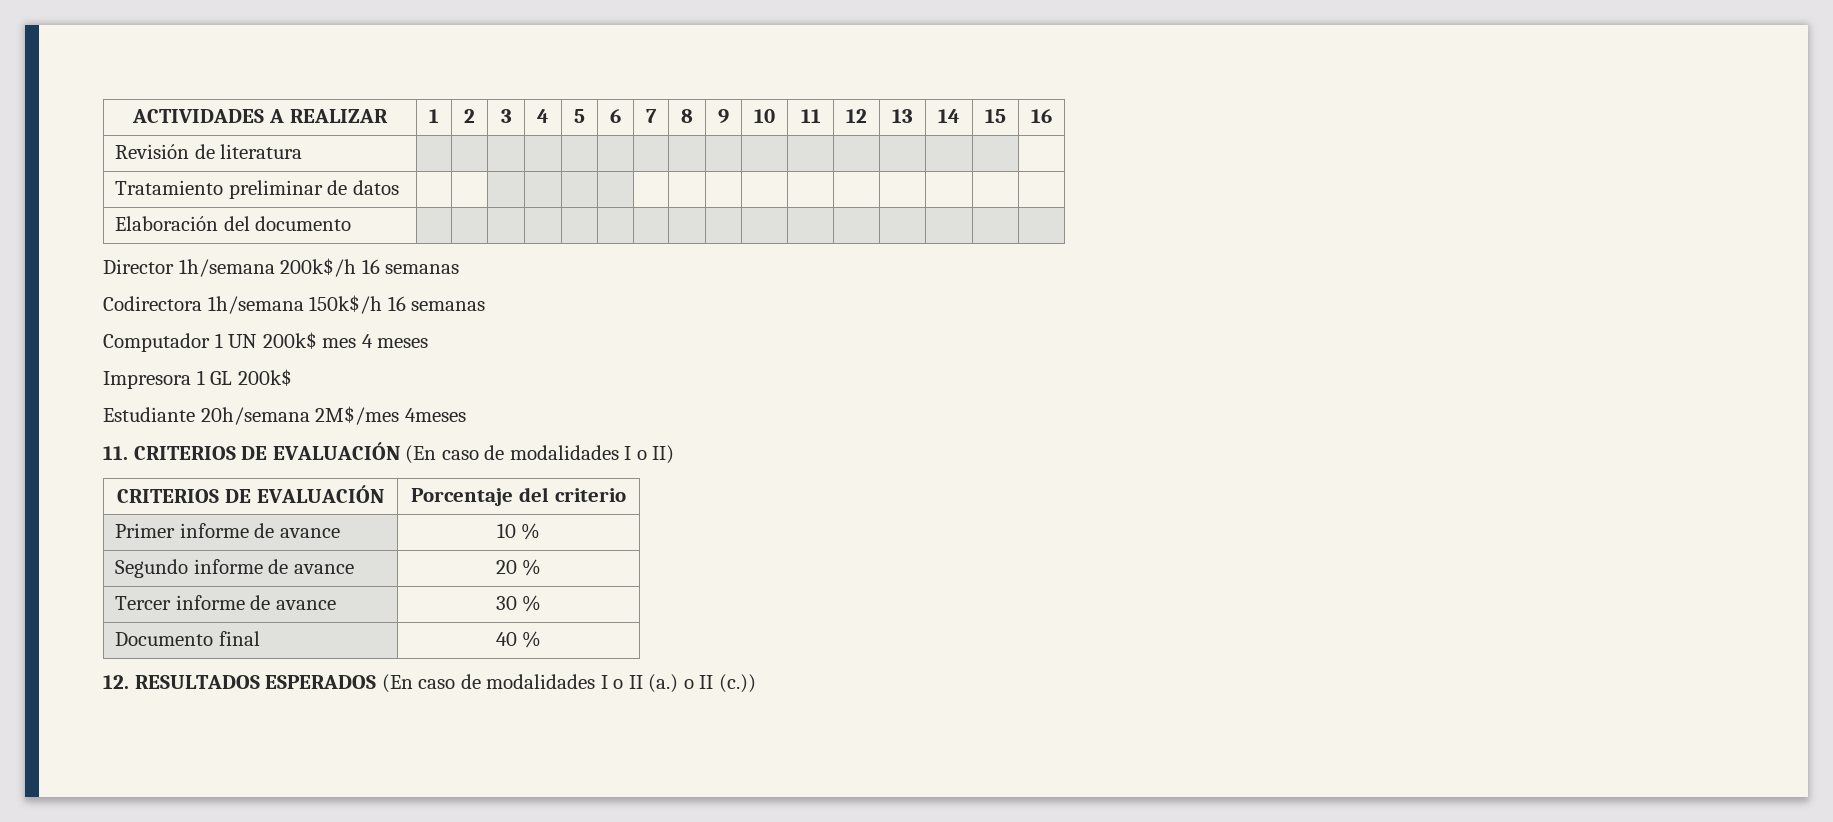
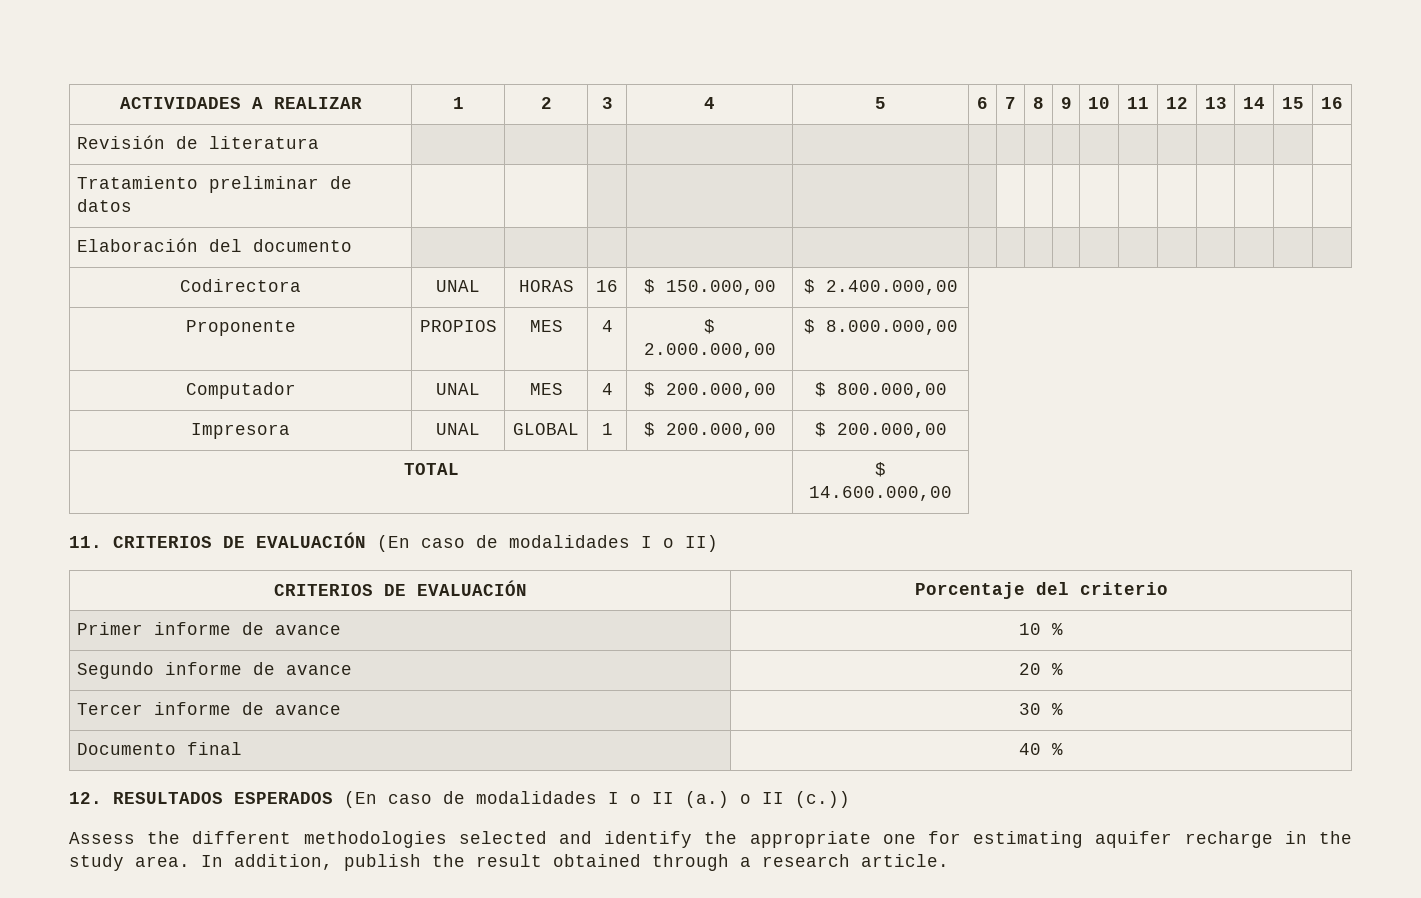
- Director 1h/semana 200k$/h 16 semanas
- Codirectora 1h/semana 150k$/h 16 semanas
- Computador 1 UN 200k$ mes 4 meses
- Impresora 1 GL 200k$
- Estudiante 20h/semana 2M$/mes 4meses
+ Codirectora | UNAL | HORAS | 16 | $ 150.000,00 | $ 2.400.000,00
+ Proponente | PROPIOS | MES | 4 | $ 2.000.000,00 | $ 8.000.000,00
+ Computador | UNAL | MES | 4 | $ 200.000,00 | $ 800.000,00
+ Impresora | UNAL | GLOBAL | 1 | $ 200.000,00 | $ 200.000,00
+ TOTAL | $ 14.600.000,00
+ Assess the different methodologies selected and identify the appropriate one for estimating aquifer recharge in the study area. In addition, publish the result obtained through a research article.

